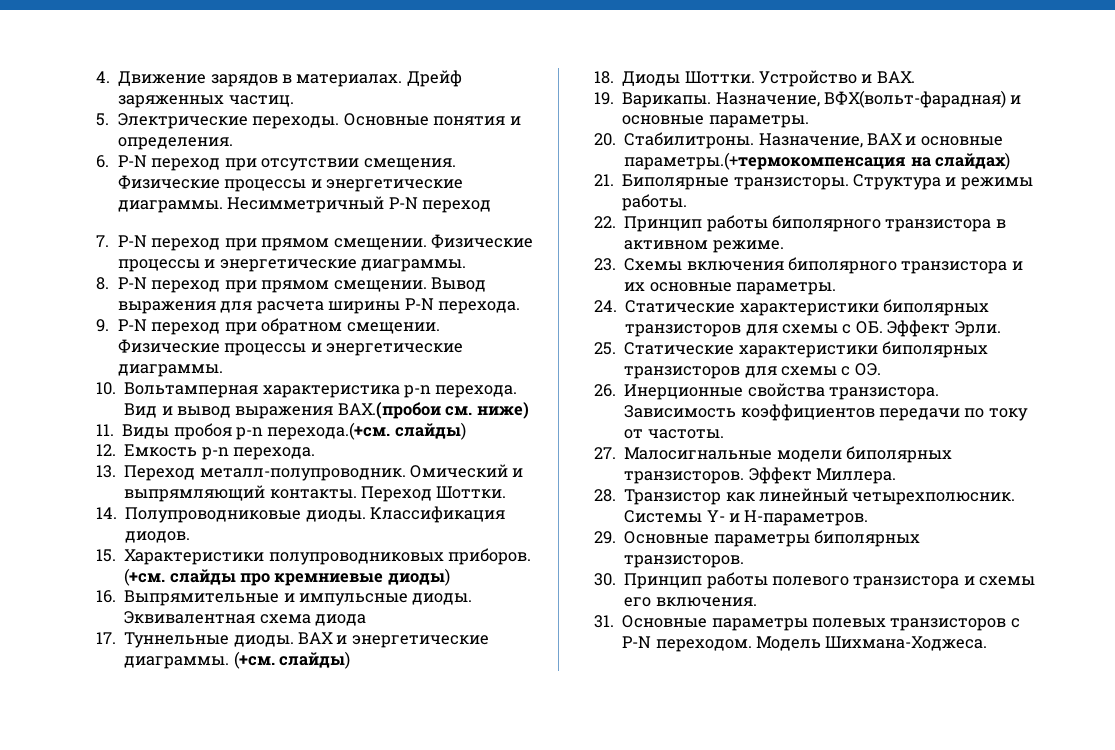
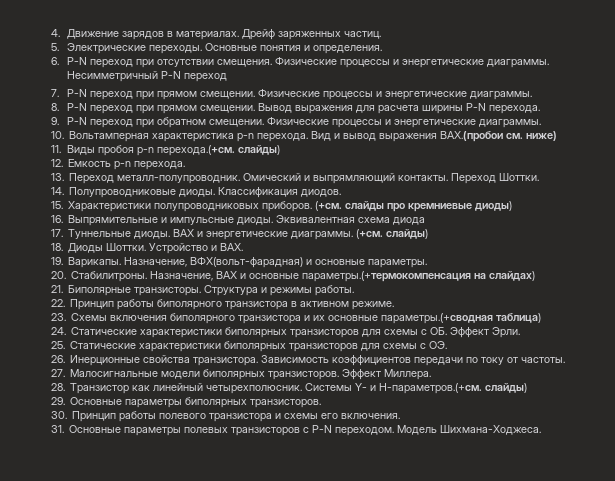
- 23. Схемы включения биполярного транзистора и их основные параметры.
+ 23. Схемы включения биполярного транзистора и их основные параметры.(+сводная таблица)
- Системы Y- и Н-параметров.
+ Системы Y- и Н-параметров.(+см. слайды)

